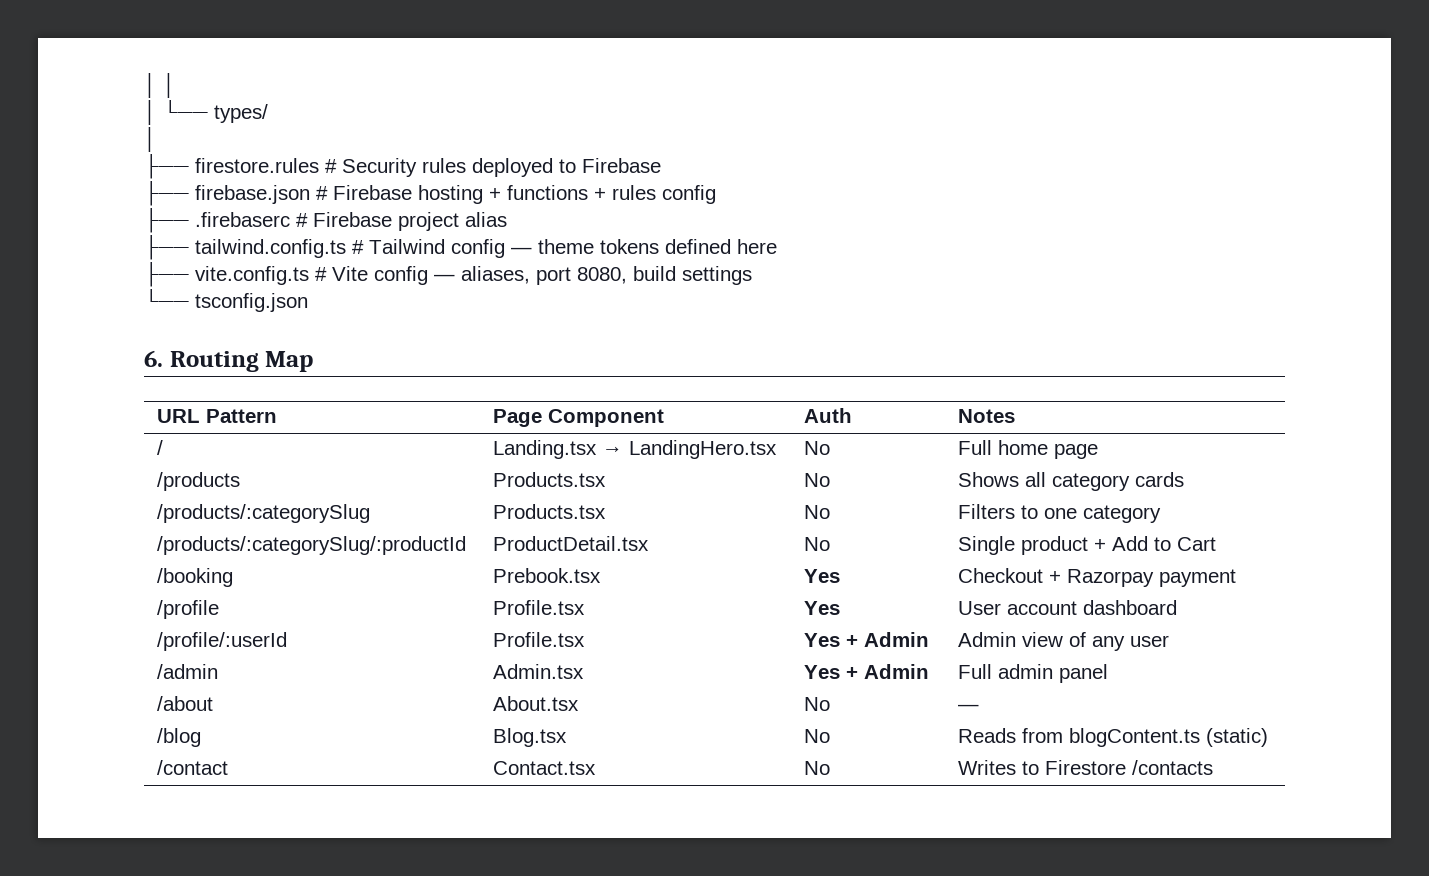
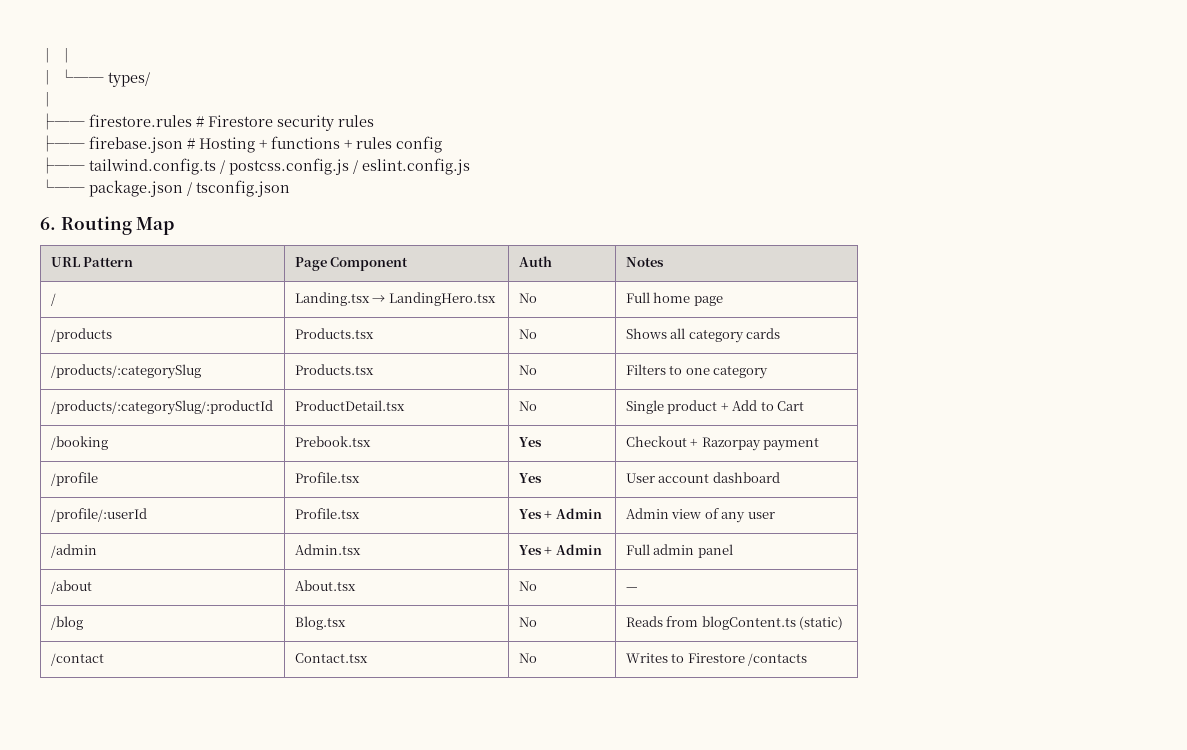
- ├── firestore.rules # Security rules deployed to Firebase
+ ├── firestore.rules # Firestore security rules
- ├── firebase.json # Firebase hosting + functions + rules config
+ ├── firebase.json # Hosting + functions + rules config
- ├── .firebaserc # Firebase project alias
- ├── tailwind.config.ts # Tailwind config — theme tokens defined here
- ├── vite.config.ts # Vite config — aliases, port 8080, build settings
- └── tsconfig.json
+ ├── tailwind.config.ts / postcss.config.js / eslint.config.js
+ └── package.json / tsconfig.json

